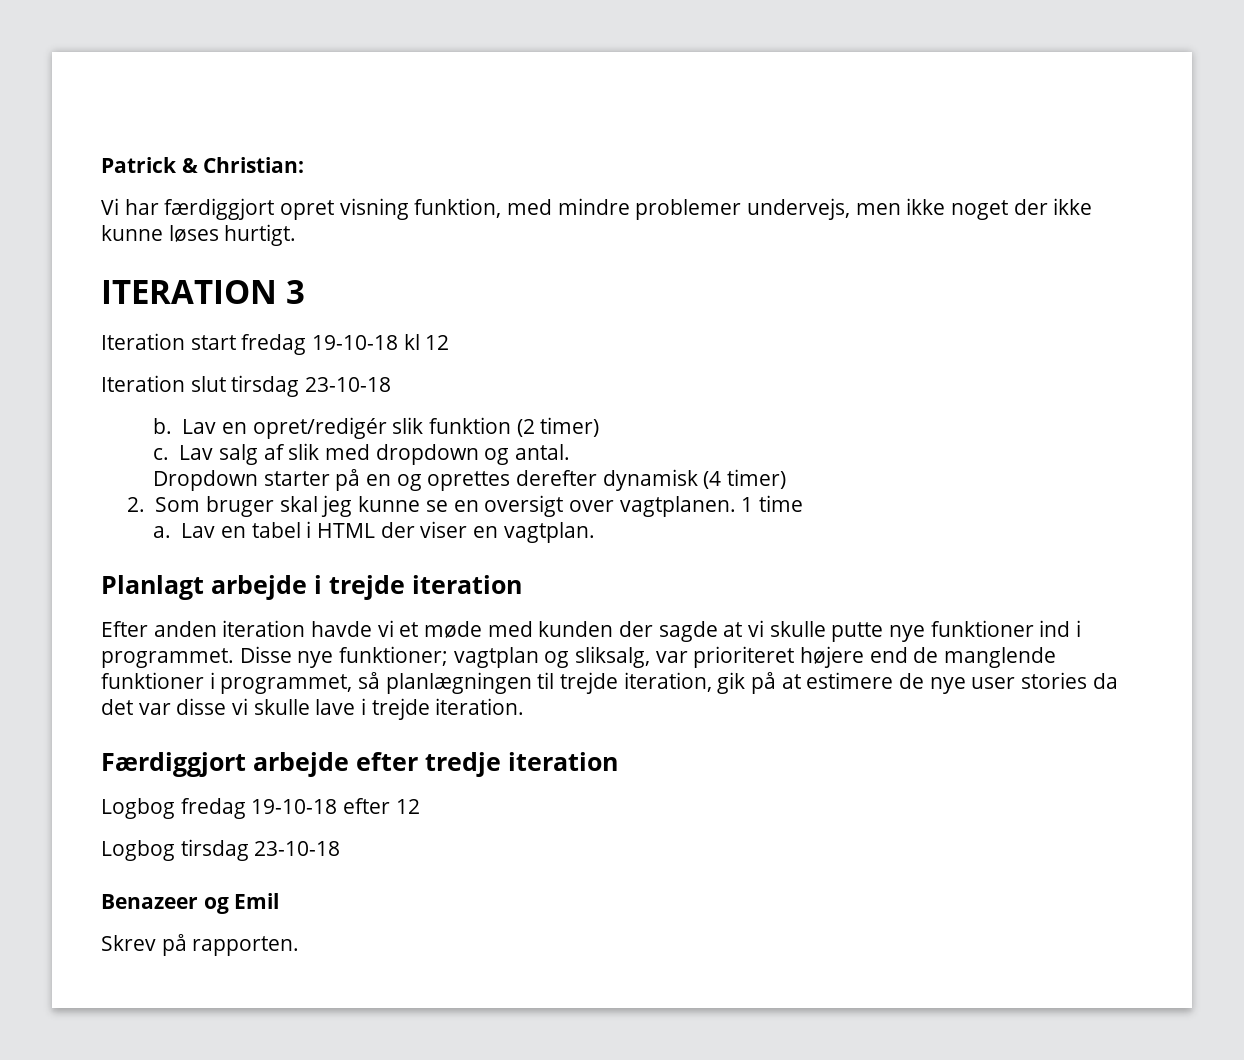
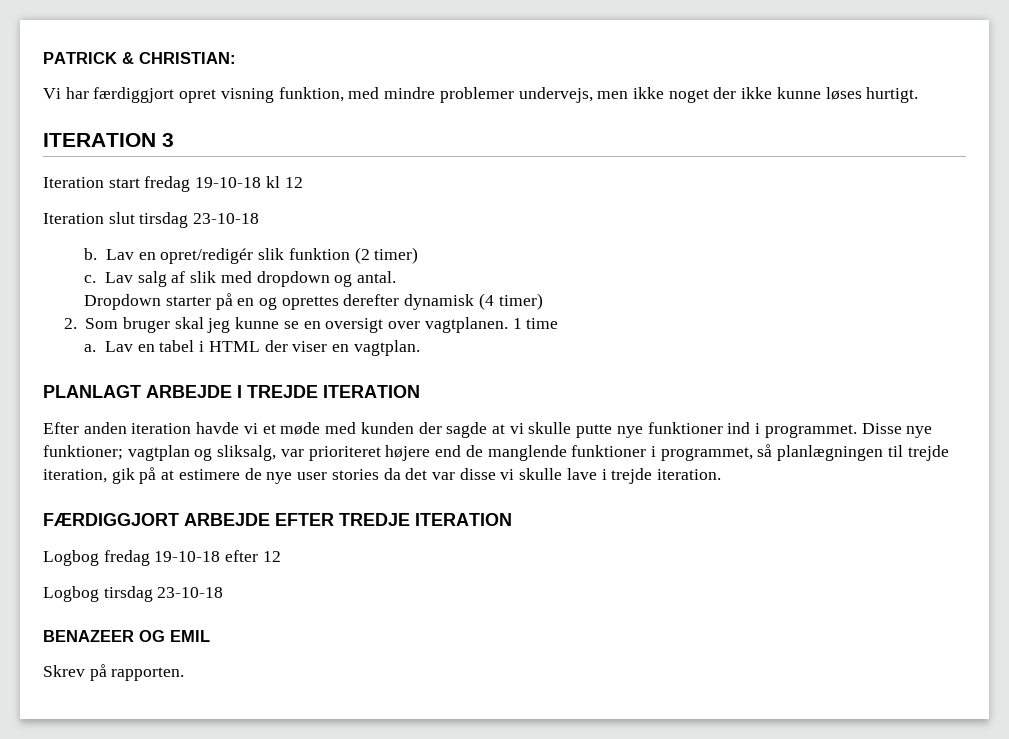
- Patrick & Christian:
+ PATRICK & CHRISTIAN:
- Planlagt arbejde i trejde iteration
+ PLANLAGT ARBEJDE I TREJDE ITERATION
- Færdiggjort arbejde efter tredje iteration
+ FÆRDIGGJORT ARBEJDE EFTER TREDJE ITERATION
- Benazeer og Emil
+ BENAZEER OG EMIL

